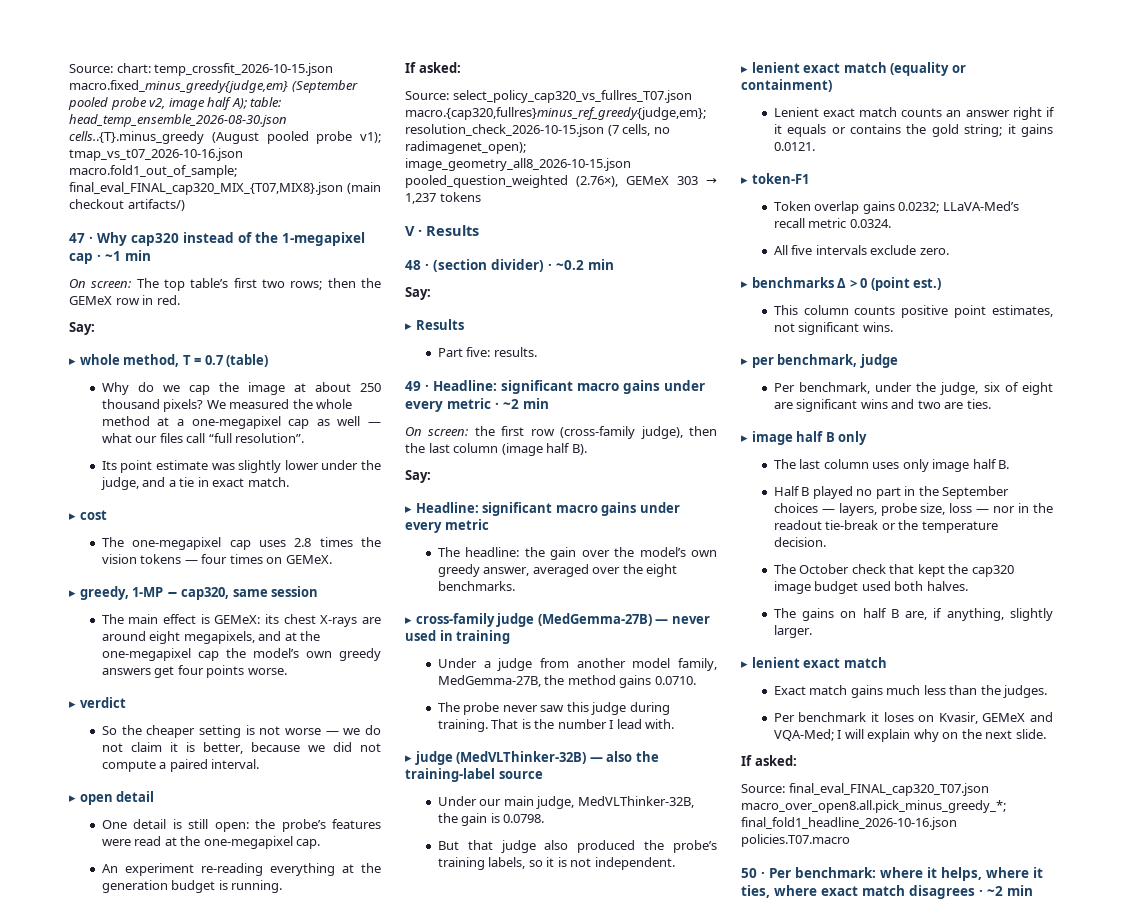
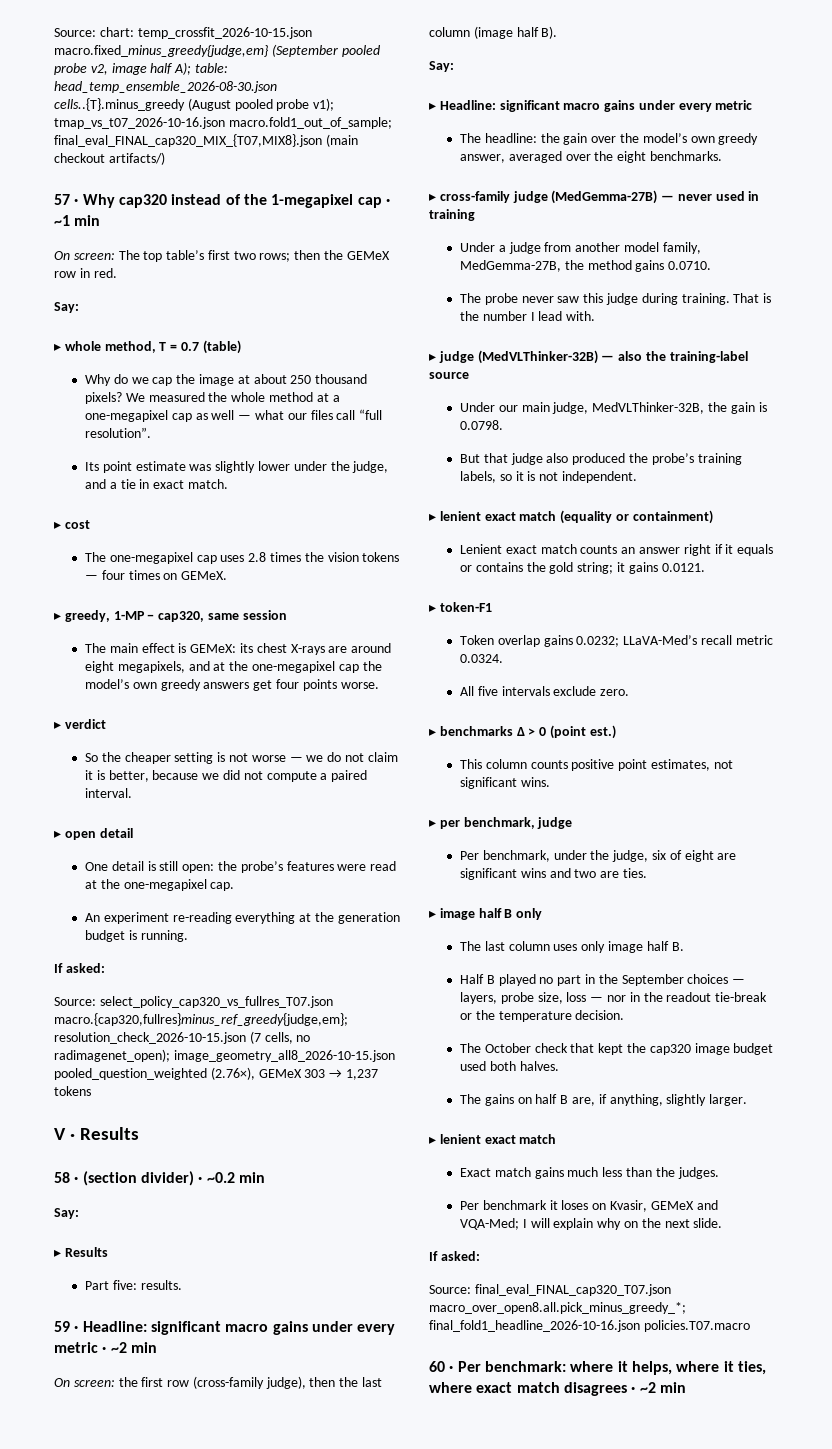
- 47 · Why cap320 instead of the 1-megapixel cap · ~1 min
+ 57 · Why cap320 instead of the 1-megapixel cap · ~1 min
- 48 · (section divider) · ~0.2 min
+ 58 · (section divider) · ~0.2 min
- 49 · Headline: significant macro gains under every metric · ~2 min
+ 59 · Headline: significant macro gains under every metric · ~2 min
- 50 · Per benchmark: where it helps, where it ties, where exact match disagrees · ~2 min
+ 60 · Per benchmark: where it helps, where it ties, where exact match disagrees · ~2 min

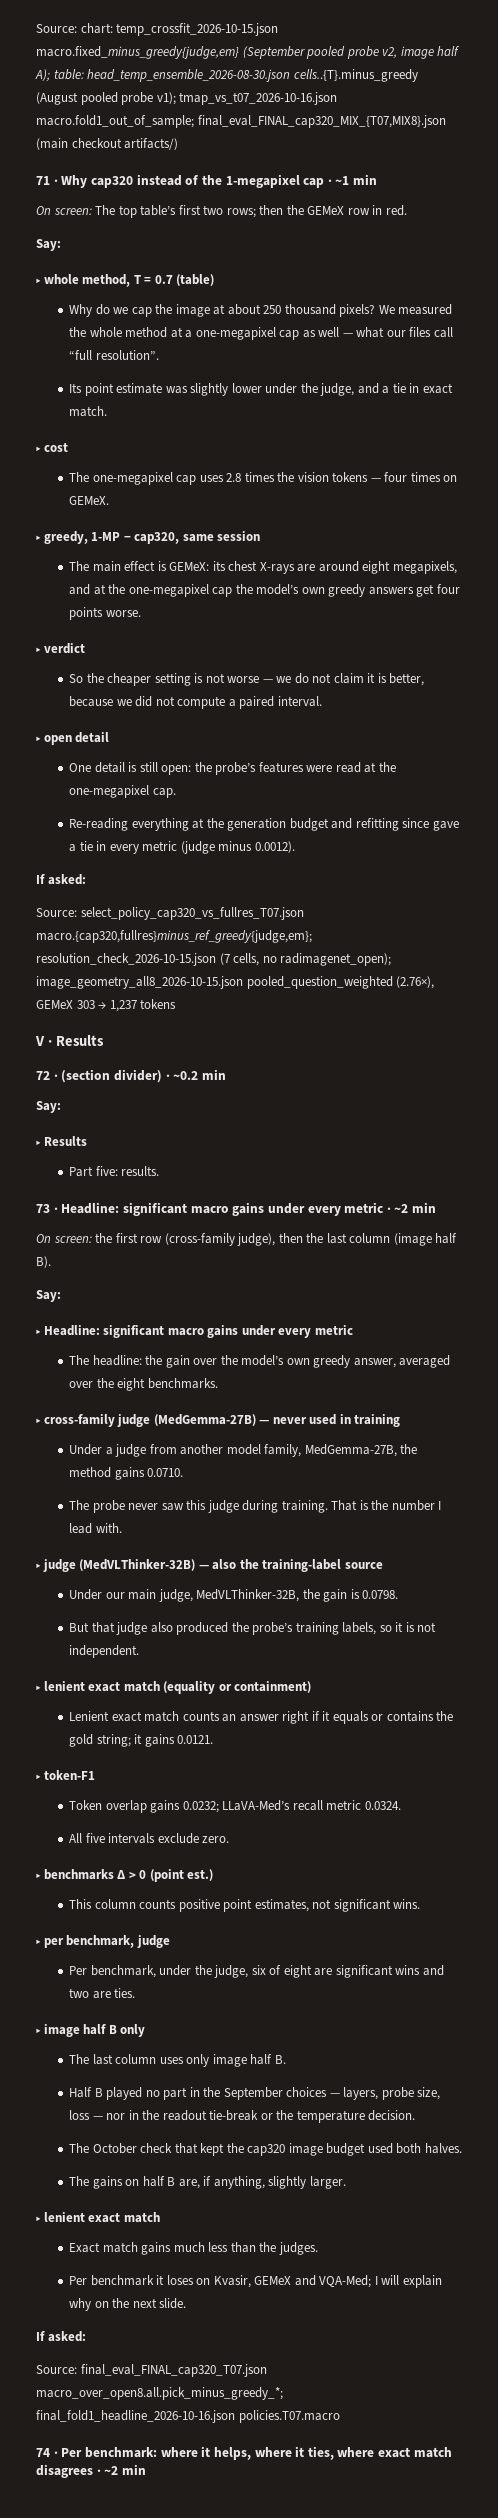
- 57 · Why cap320 instead of the 1-megapixel cap · ~1 min
+ 71 · Why cap320 instead of the 1-megapixel cap · ~1 min
- An experiment re-reading everything at the generation budget is running.
+ Re-reading everything at the generation budget and refitting since gave a tie in every metric (judge minus 0.0012).
- 58 · (section divider) · ~0.2 min
+ 72 · (section divider) · ~0.2 min
- 59 · Headline: significant macro gains under every metric · ~2 min
+ 73 · Headline: significant macro gains under every metric · ~2 min
- 60 · Per benchmark: where it helps, where it ties, where exact match disagrees · ~2 min
+ 74 · Per benchmark: where it helps, where it ties, where exact match disagrees · ~2 min

